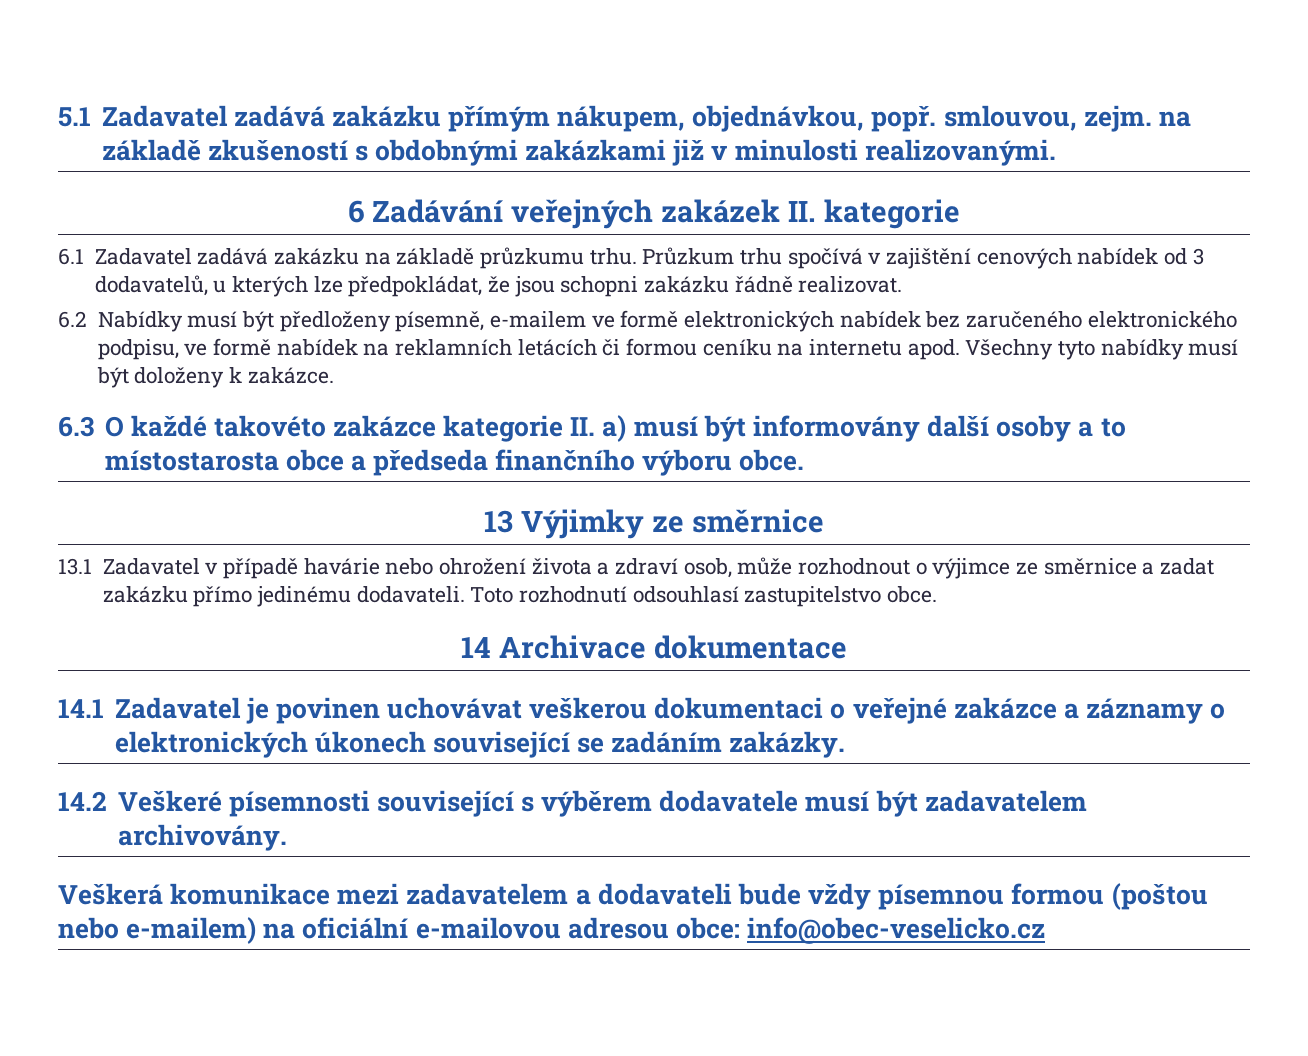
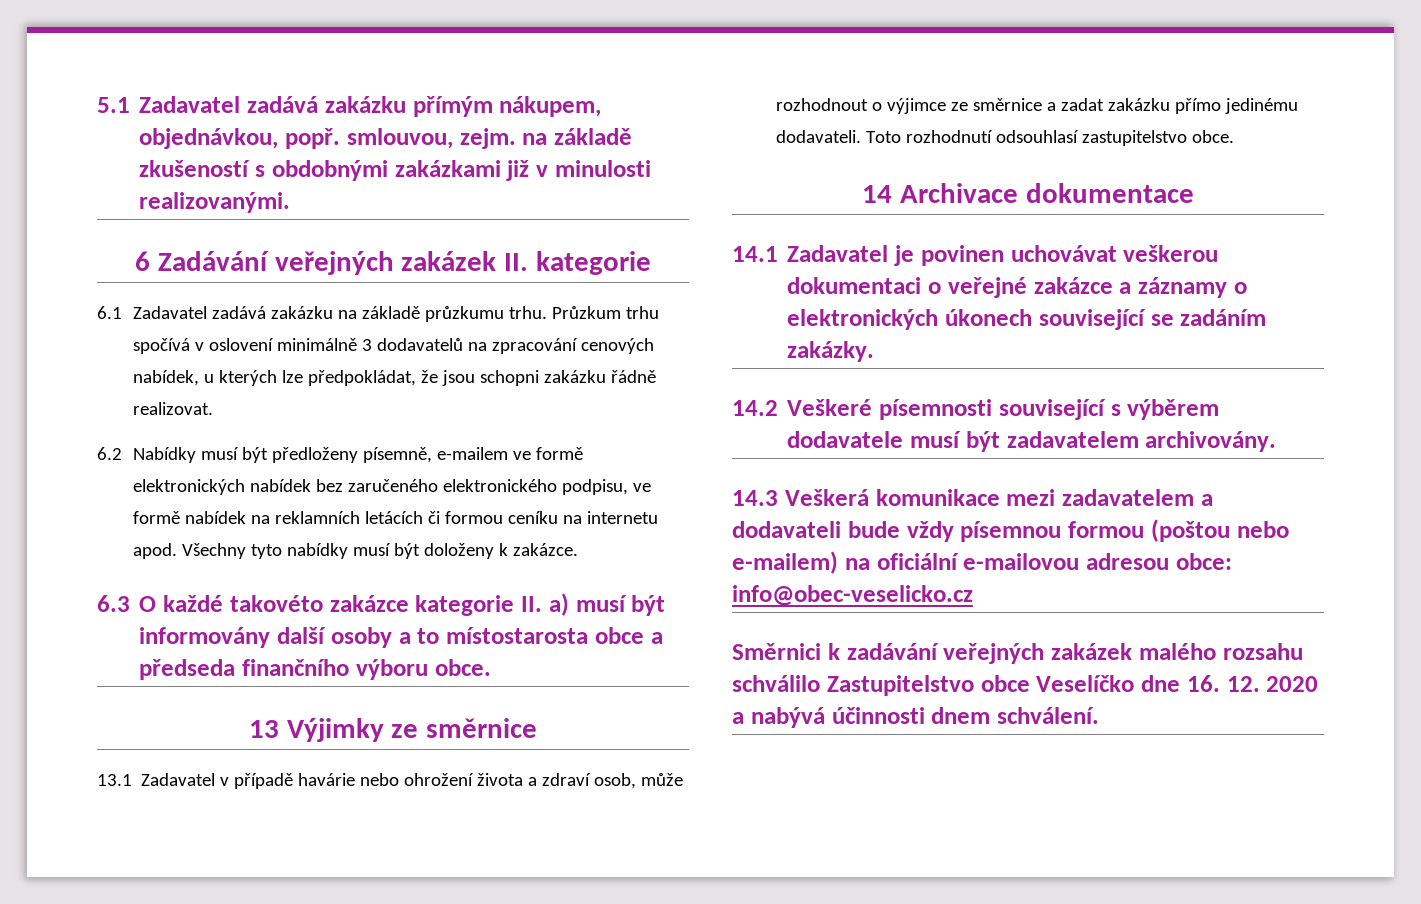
- Průzkum trhu spočívá v zajištění cenových nabídek od 3 dodavatelů, u kterých lze předpokládat, že jsou schopni zakázku řádně realizovat.
+ Průzkum trhu spočívá v oslovení minimálně 3 dodavatelů na zpracování cenových nabídek, u kterých lze předpokládat, že jsou schopni zakázku řádně realizovat.
- Veškerá komunikace mezi zadavatelem a dodavateli bude vždy písemnou formou (poštou nebo e-mailem) na oficiální e-mailovou adresou obce: info@obec-veselicko.cz
+ 14.3 Veškerá komunikace mezi zadavatelem a dodavateli bude vždy písemnou formou (poštou nebo e-mailem) na oficiální e-mailovou adresou obce: info@obec-veselicko.cz
+ Směrnici k zadávání veřejných zakázek malého rozsahu schválilo Zastupitelstvo obce Veselíčko dne 16. 12. 2020 a nabývá účinnosti dnem schválení.

